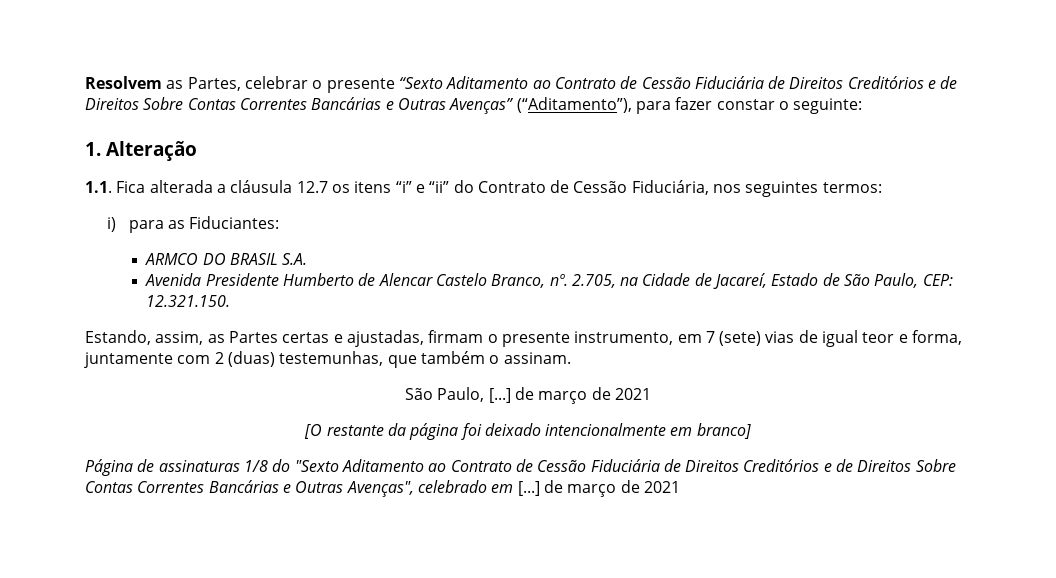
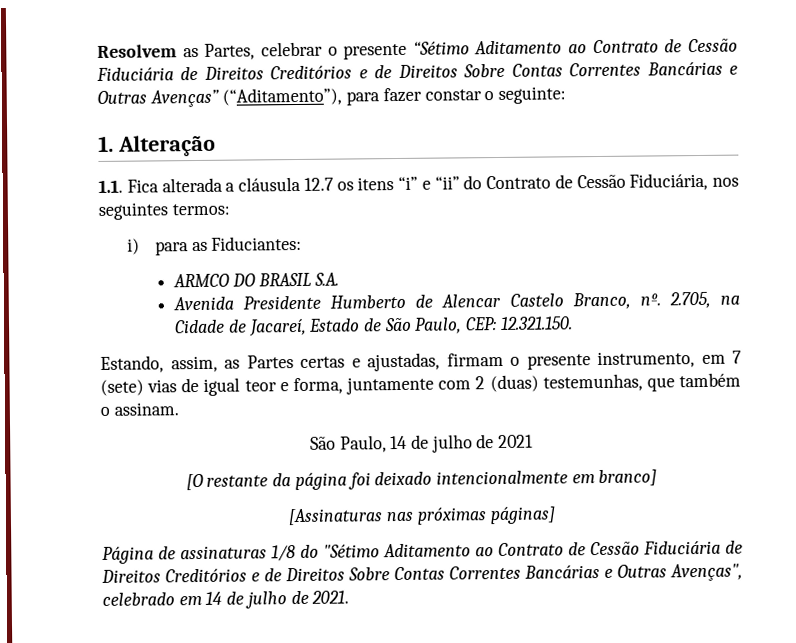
- Resolvem as Partes, celebrar o presente “Sexto Aditamento ao Contrato de Cessão Fiduciária de Direitos Creditórios e de Direitos Sobre Contas Correntes Bancárias e Outras Avenças” (“Aditamento”), para fazer constar o seguinte:
+ Resolvem as Partes, celebrar o presente “Sétimo Aditamento ao Contrato de Cessão Fiduciária de Direitos Creditórios e de Direitos Sobre Contas Correntes Bancárias e Outras Avenças” (“Aditamento”), para fazer constar o seguinte:
- São Paulo, [...] de março de 2021
+ São Paulo, 14 de julho de 2021
+ [Assinaturas nas próximas páginas]
- Página de assinaturas 1/8 do "Sexto Aditamento ao Contrato de Cessão Fiduciária de Direitos Creditórios e de Direitos Sobre Contas Correntes Bancárias e Outras Avenças", celebrado em [...] de março de 2021
+ Página de assinaturas 1/8 do "Sétimo Aditamento ao Contrato de Cessão Fiduciária de Direitos Creditórios e de Direitos Sobre Contas Correntes Bancárias e Outras Avenças", celebrado em 14 de julho de 2021.

